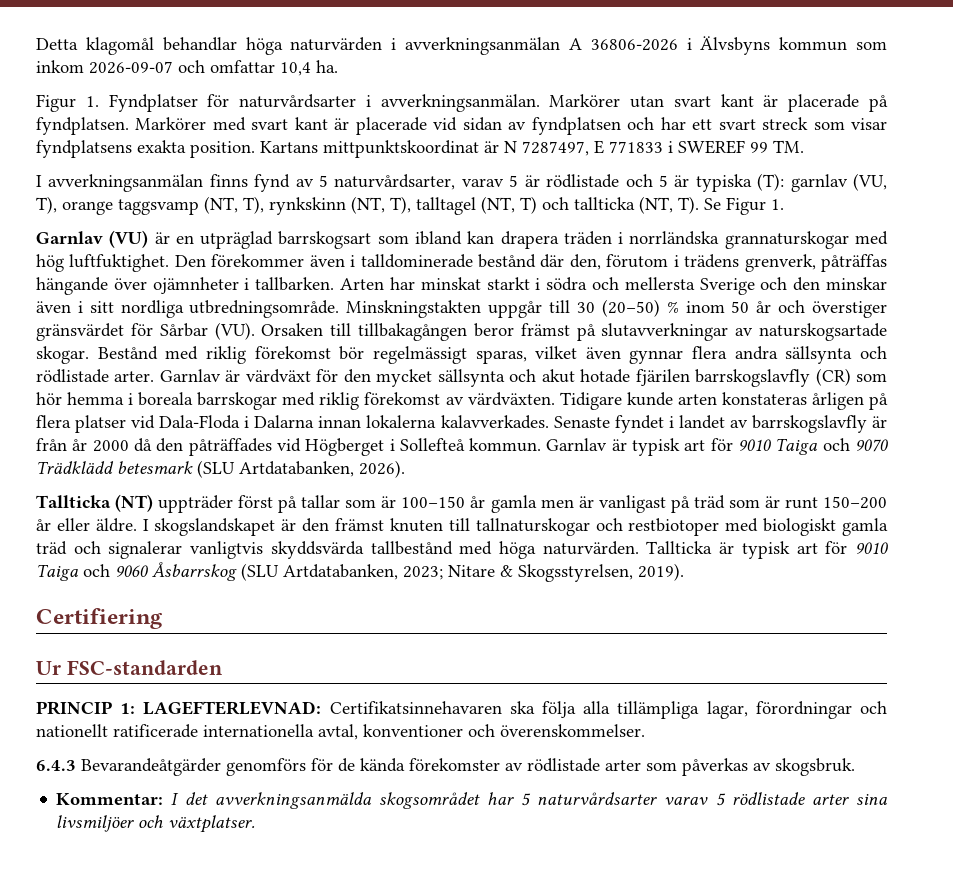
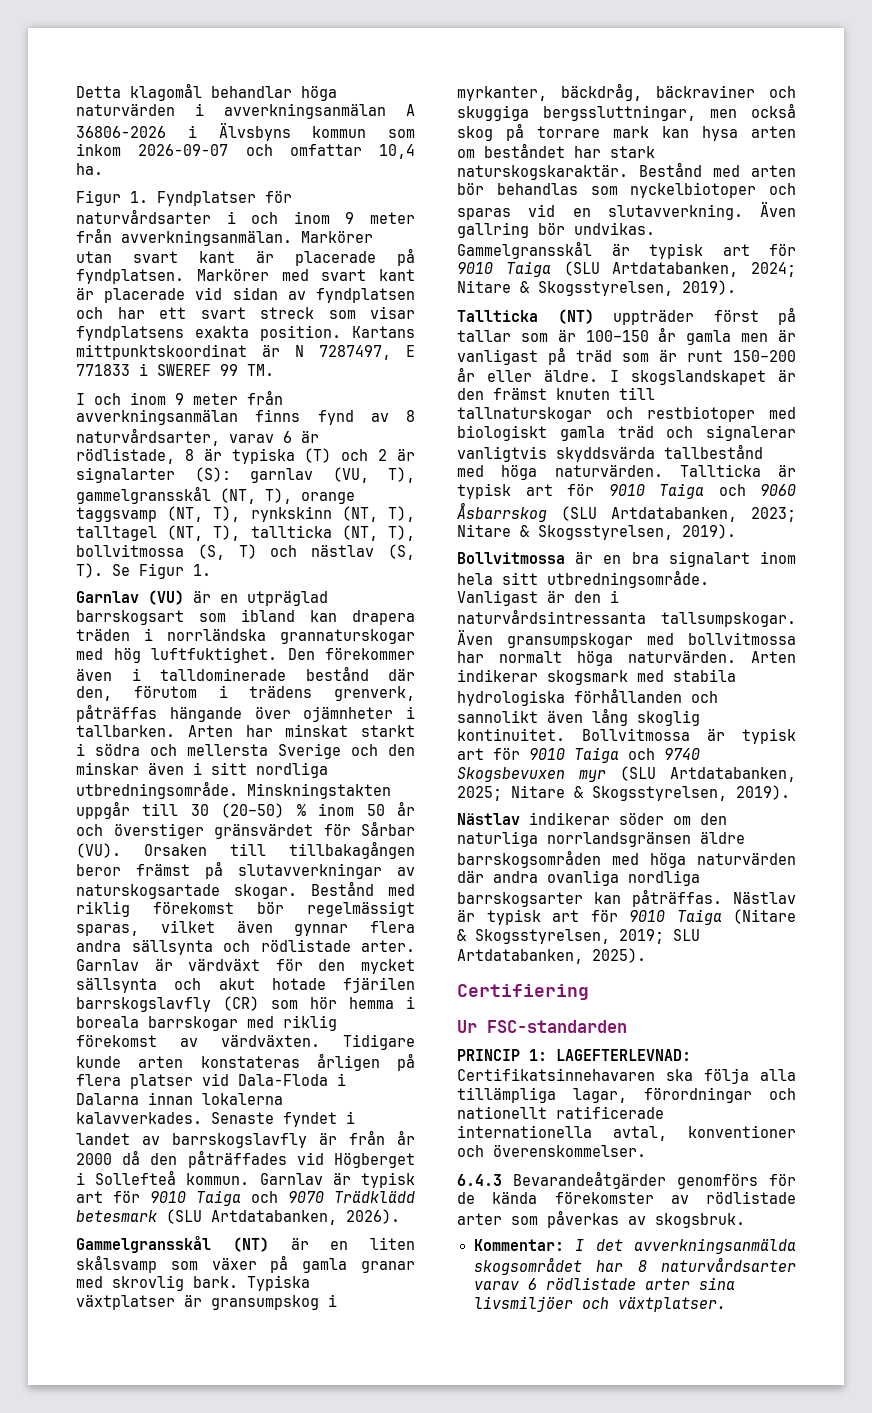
- Figur 1. Fyndplatser för naturvårdsarter i avverkningsanmälan.
+ Figur 1. Fyndplatser för naturvårdsarter i och inom 9 meter från avverkningsanmälan.
- I avverkningsanmälan finns fynd av 5 naturvårdsarter, varav 5 är rödlistade och 5 är typiska (T): garnlav (VU, T), orange taggsvamp (NT, T), rynkskinn (NT, T), talltagel (NT, T) och tallticka (NT, T). Se Figur 1.
+ I och inom 9 meter från avverkningsanmälan finns fynd av 8 naturvårdsarter, varav 6 är rödlistade, 8 är typiska (T) och 2 är signalarter (S): garnlav (VU, T), gammelgransskål (NT, T), orange taggsvamp (NT, T), rynkskinn (NT, T), talltagel (NT, T), tallticka (NT, T), bollvitmossa (S, T) och nästlav (S, T). Se Figur 1.
+ Gammelgransskål (NT) är en liten skålsvamp som växer på gamla granar med skrovlig bark. Typiska växtplatser är gransumpskog i myrkanter, bäckdråg, bäckraviner och skuggiga bergssluttningar, men också skog på torrare mark kan hysa arten om beståndet har stark naturskogskaraktär. Bestånd med arten bör behandlas som nyckelbiotoper och sparas vid en slutavverkning. Även gallring bör undvikas. Gammelgransskål är typisk art för 9010 Taiga (SLU Artdatabanken, 2024; Nitare & Skogsstyrelsen, 2019).
+ Bollvitmossa är en bra signalart inom hela sitt utbredningsområde. Vanligast är den i naturvårdsintressanta tallsumpskogar. Även gransumpskogar med bollvitmossa har normalt höga naturvärden. Arten indikerar skogsmark med stabila hydrologiska förhållanden och sannolikt även lång skoglig kontinuitet. Bollvitmossa är typisk art för 9010 Taiga och 9740 Skogsbevuxen myr (SLU Artdatabanken, 2025; Nitare & Skogsstyrelsen, 2019).
+ Nästlav indikerar söder om den naturliga norrlandsgränsen äldre barrskogsområden med höga naturvärden där andra ovanliga nordliga barrskogsarter kan påträffas. Nästlav är typisk art för 9010 Taiga (Nitare & Skogsstyrelsen, 2019; SLU Artdatabanken, 2025).
- Kommentar: I det avverkningsanmälda skogsområdet har 5 naturvårdsarter varav 5 rödlistade arter sina livsmiljöer och växtplatser.
+ Kommentar: I det avverkningsanmälda skogsområdet har 8 naturvårdsarter varav 6 rödlistade arter sina livsmiljöer och växtplatser.

